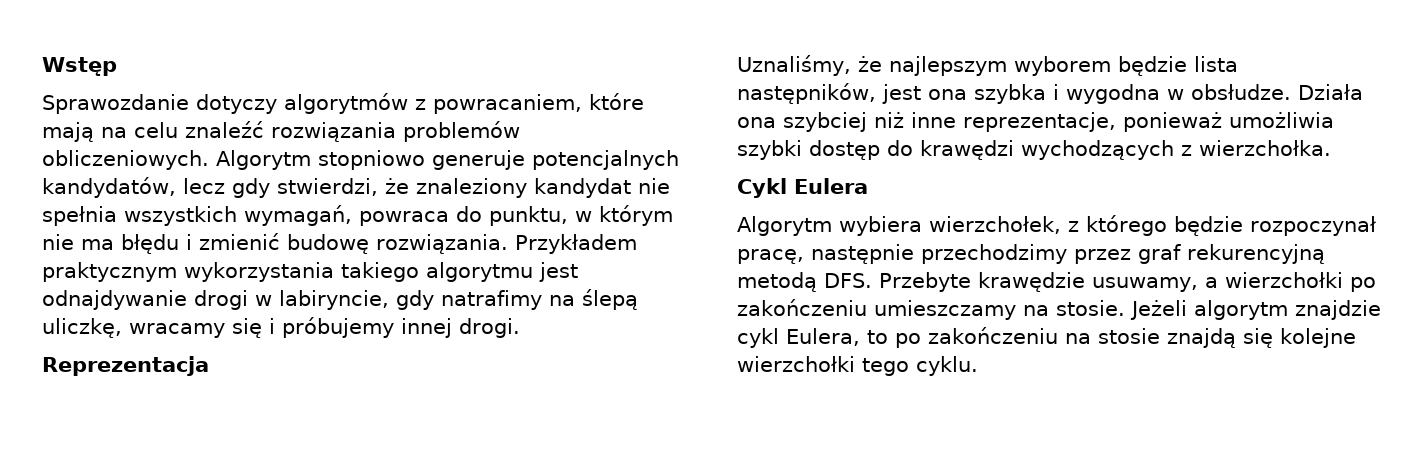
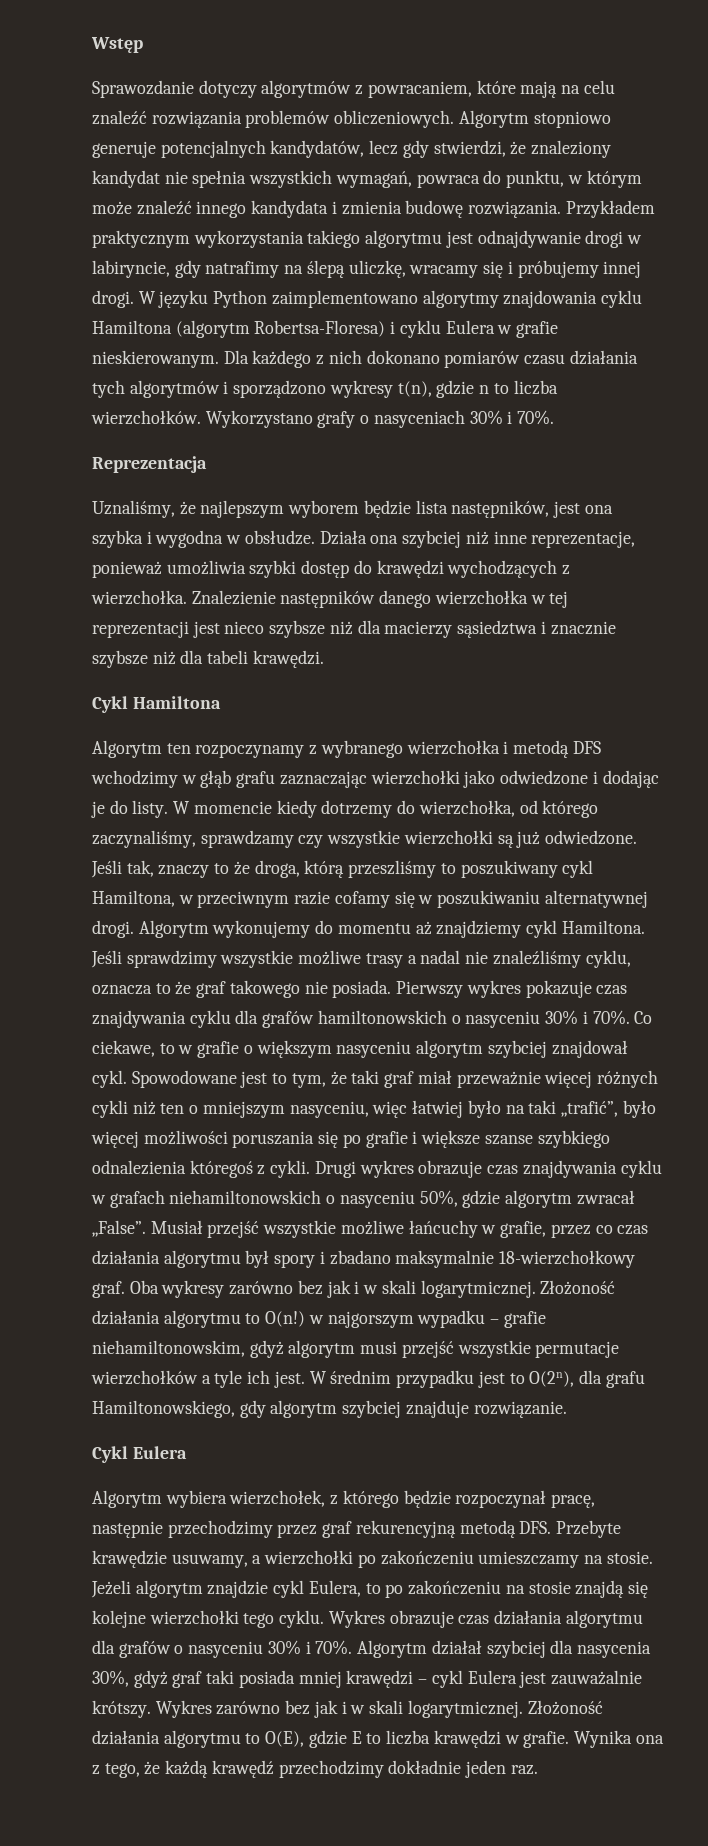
- Algorytm stopniowo generuje potencjalnych kandydatów, lecz gdy stwierdzi, że znaleziony kandydat nie spełnia wszystkich wymagań, powraca do punktu, w którym nie ma błędu i zmienić budowę rozwiązania.
+ Algorytm stopniowo generuje potencjalnych kandydatów, lecz gdy stwierdzi, że znaleziony kandydat nie spełnia wszystkich wymagań, powraca do punktu, w którym może znaleźć innego kandydata i zmienia budowę rozwiązania.
+ W języku Python zaimplementowano algorytmy znajdowania cyklu Hamiltona (algorytm Robertsa-Floresa) i cyklu Eulera w grafie nieskierowanym. Dla każdego z nich dokonano pomiarów czasu działania tych algorytmów i sporządzono wykresy t(n), gdzie n to liczba wierzchołków. Wykorzystano grafy o nasyceniach 30% i 70%.
+ Znalezienie następników danego wierzchołka w tej reprezentacji jest nieco szybsze niż dla macierzy sąsiedztwa i znacznie szybsze niż dla tabeli krawędzi.
+ Cykl Hamiltona
+ Algorytm ten rozpoczynamy z wybranego wierzchołka i metodą DFS wchodzimy w głąb grafu zaznaczając wierzchołki jako odwiedzone i dodając je do listy. W momencie kiedy dotrzemy do wierzchołka, od którego zaczynaliśmy, sprawdzamy czy wszystkie wierzchołki są już odwiedzone. Jeśli tak, znaczy to że droga, którą przeszliśmy to poszukiwany cykl Hamiltona, w przeciwnym razie cofamy się w poszukiwaniu alternatywnej drogi. Algorytm wykonujemy do momentu aż znajdziemy cykl Hamiltona. Jeśli sprawdzimy wszystkie możliwe trasy a nadal nie znaleźliśmy cyklu, oznacza to że graf takowego nie posiada. Pierwszy wykres pokazuje czas znajdywania cyklu dla grafów hamiltonowskich o nasyceniu 30% i 70%. Co ciekawe, to w grafie o większym nasyceniu algorytm szybciej znajdował cykl. Spowodowane jest to tym, że taki graf miał przeważnie więcej różnych cykli niż ten o mniejszym nasyceniu, więc łatwiej było na taki „trafić”, było więcej możliwości poruszania się po grafie i większe szanse szybkiego odnalezienia któregoś z cykli. Drugi wykres obrazuje czas znajdywania cyklu w grafach niehamiltonowskich o nasyceniu 50%, gdzie algorytm zwracał „False”. Musiał przejść wszystkie możliwe łańcuchy w grafie, przez co czas działania algorytmu był spory i zbadano maksymalnie 18-wierzchołkowy graf. Oba wykresy zarówno bez jak i w skali logarytmicznej. Złożoność działania algorytmu to O(n!) w najgorszym wypadku – grafie niehamiltonowskim, gdyż algorytm musi przejść wszystkie permutacje wierzchołków a tyle ich jest. W średnim przypadku jest to O(2n), dla grafu Hamiltonowskiego, gdy algorytm szybciej znajduje rozwiązanie.
+ Wykres obrazuje czas działania algorytmu dla grafów o nasyceniu 30% i 70%. Algorytm działał szybciej dla nasycenia 30%, gdyż graf taki posiada mniej krawędzi – cykl Eulera jest zauważalnie krótszy. Wykres zarówno bez jak i w skali logarytmicznej. Złożoność działania algorytmu to O(E), gdzie E to liczba krawędzi w grafie. Wynika ona z tego, że każdą krawędź przechodzimy dokładnie jeden raz.

